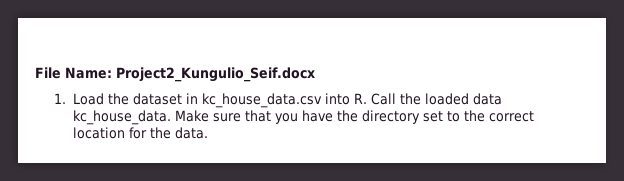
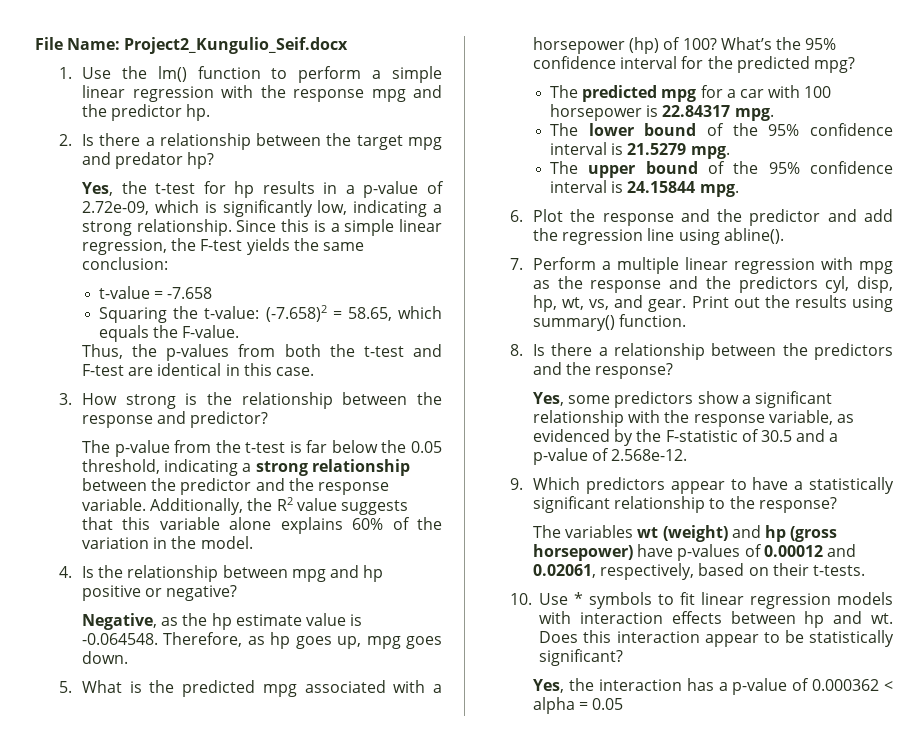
- 1. Load the dataset in kc_house_data.csv into R. Call the loaded data kc_house_data. Make sure that you have the directory set to the correct location for the data.
+ 1. Use the lm() function to perform a simple linear regression with the response mpg and the predictor hp.
+ 2. Is there a relationship between the target mpg and predator hp?
+ Yes, the t-test for hp results in a p-value of 2.72e-09, which is significantly low, indicating a strong relationship. Since this is a simple linear regression, the F-test yields the same conclusion:
+ t-value = -7.658
+ Squaring the t-value: (-7.658)2 = 58.65, which equals the F-value.
+ Thus, the p-values from both the t-test and F-test are identical in this case.
+ 3. How strong is the relationship between the response and predictor?
+ The p-value from the t-test is far below the 0.05 threshold, indicating a strong relationship between the predictor and the response variable. Additionally, the R2 value suggests that this variable alone explains 60% of the variation in the model.
+ 4. Is the relationship between mpg and hp positive or negative?
+ Negative, as the hp estimate value is -0.064548. Therefore, as hp goes up, mpg goes down.
+ 5. What is the predicted mpg associated with a horsepower (hp) of 100? What’s the 95% confidence interval for the predicted mpg?
+ The predicted mpg for a car with 100 horsepower is 22.84317 mpg.
+ The lower bound of the 95% confidence interval is 21.5279 mpg.
+ The upper bound of the 95% confidence interval is 24.15844 mpg.
+ 6. Plot the response and the predictor and add the regression line using abline().
+ 7. Perform a multiple linear regression with mpg as the response and the predictors cyl, disp, hp, wt, vs, and gear. Print out the results using summary() function.
+ 8. Is there a relationship between the predictors and the response?
+ Yes, some predictors show a significant relationship with the response variable, as evidenced by the F-statistic of 30.5 and a p-value of 2.568e-12.
+ 9. Which predictors appear to have a statistically significant relationship to the response?
+ The variables wt (weight) and hp (gross horsepower) have p-values of 0.00012 and 0.02061, respectively, based on their t-tests.
+ 10. Use * symbols to fit linear regression models with interaction effects between hp and wt. Does this interaction appear to be statistically significant?
+ Yes, the interaction has a p-value of 0.000362 < alpha = 0.05

